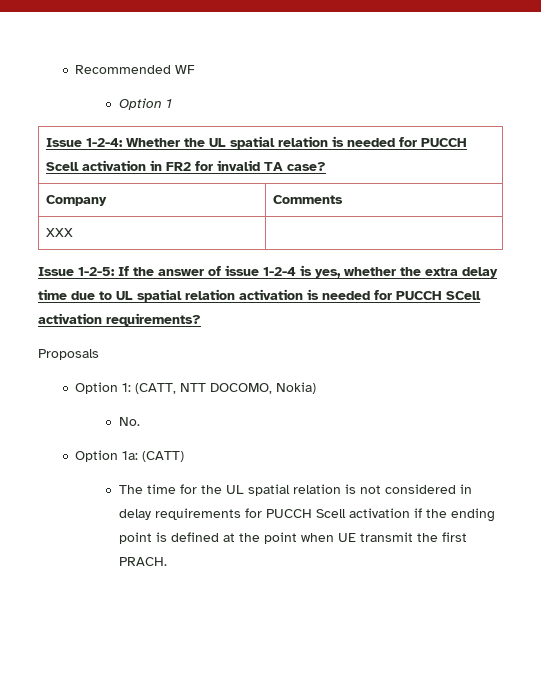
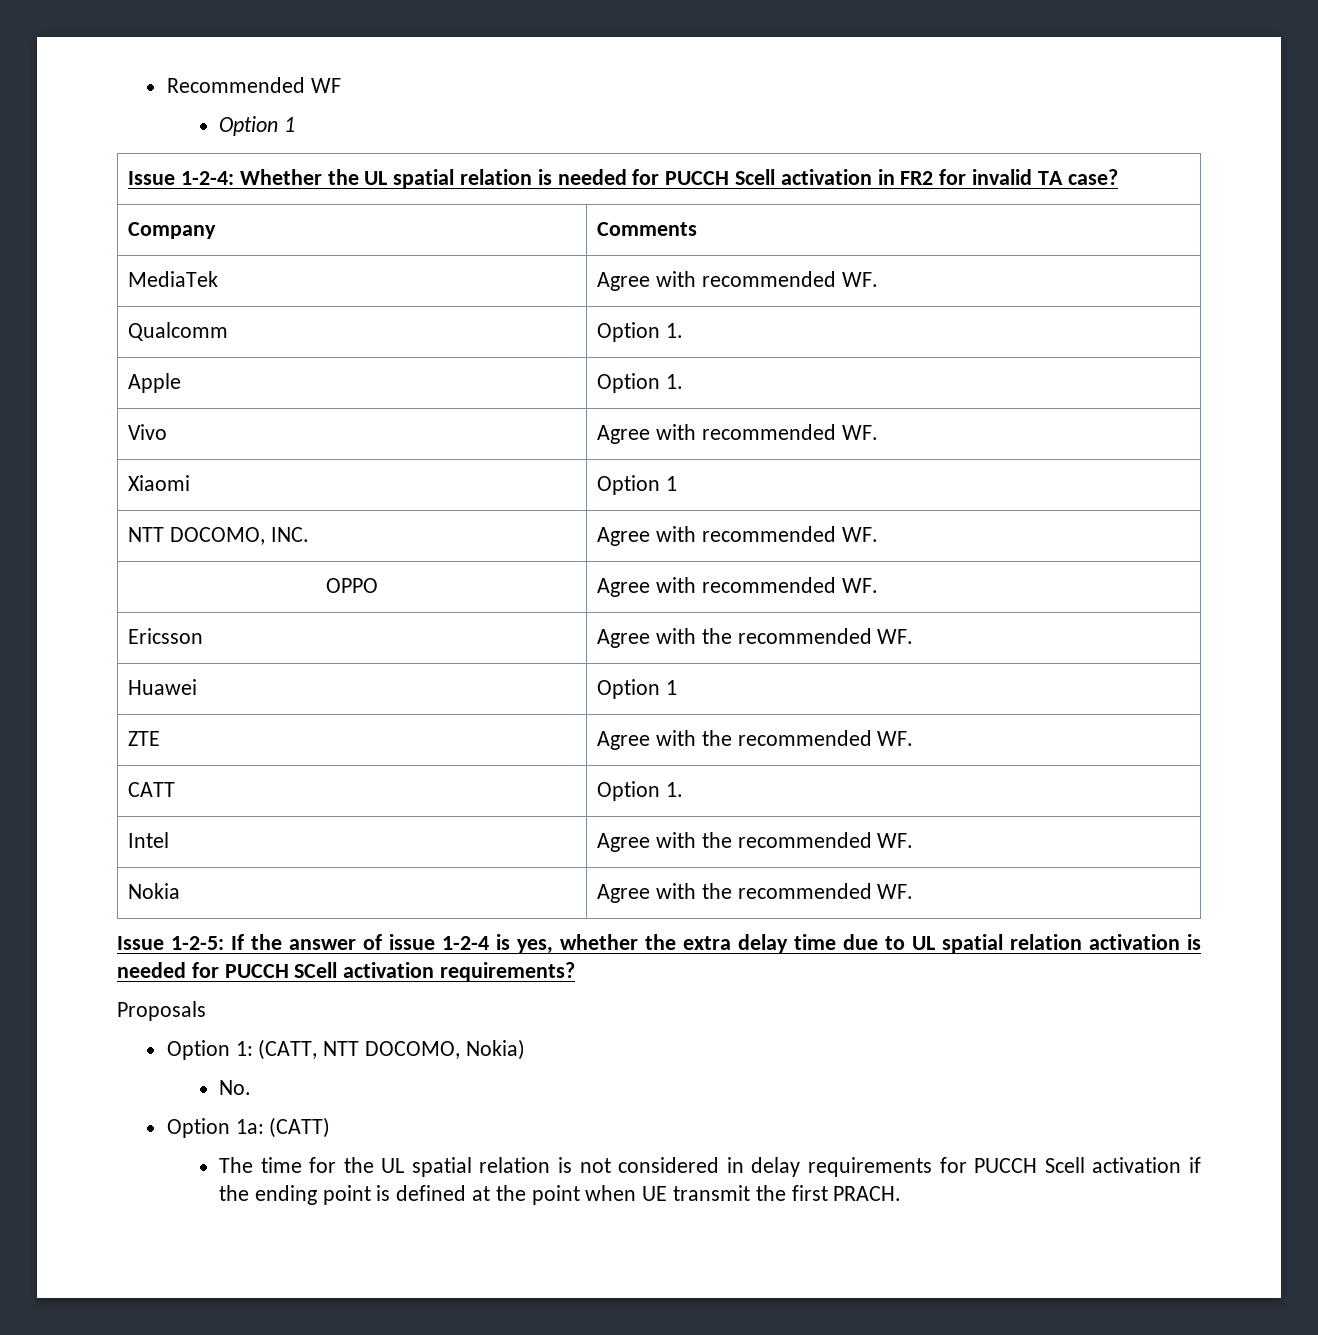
- XXX |
+ MediaTek | Agree with recommended WF.
+ Qualcomm | Option 1.
+ Apple | Option 1.
+ Vivo | Agree with recommended WF.
+ Xiaomi | Option 1
+ NTT DOCOMO, INC. | Agree with recommended WF.
+ OPPO | Agree with recommended WF.
+ Ericsson | Agree with the recommended WF.
+ Huawei | Option 1
+ ZTE | Agree with the recommended WF.
+ CATT | Option 1.
+ Intel | Agree with the recommended WF.
+ Nokia | Agree with the recommended WF.

